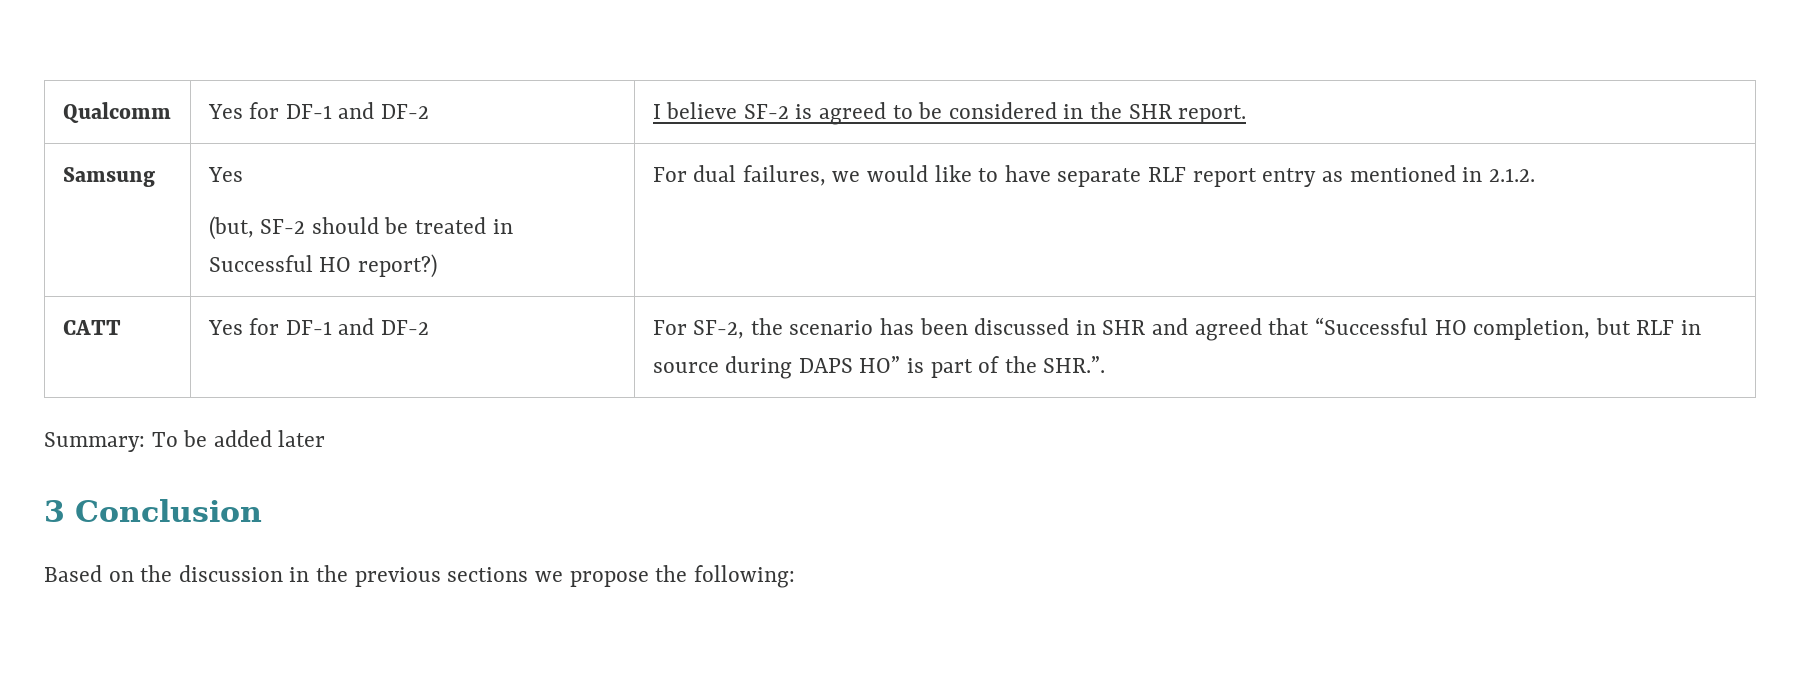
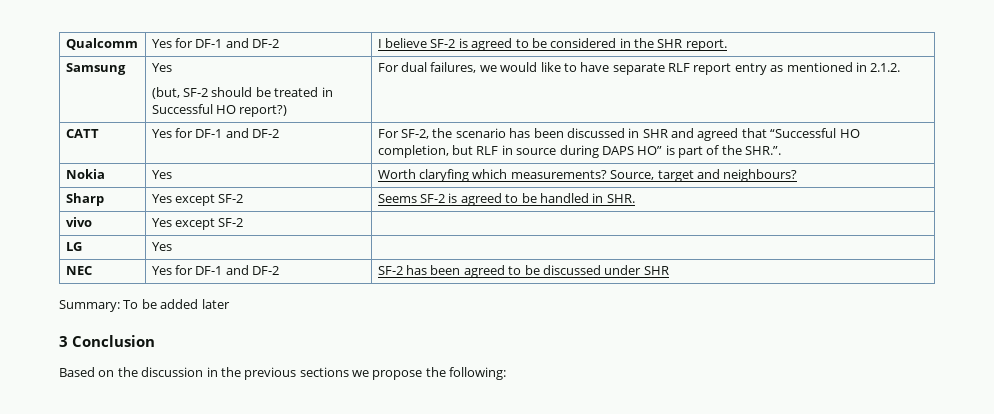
+ Nokia | Yes | Worth claryfing which measurements? Source, target and neighbours?
+ Sharp | Yes except SF-2 | Seems SF-2 is agreed to be handled in SHR.
+ vivo | Yes except SF-2 |
+ LG | Yes |
+ NEC | Yes for DF-1 and DF-2 | SF-2 has been agreed to be discussed under SHR

